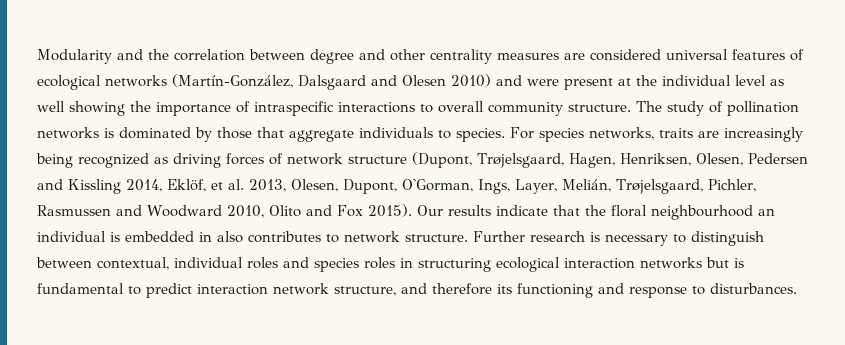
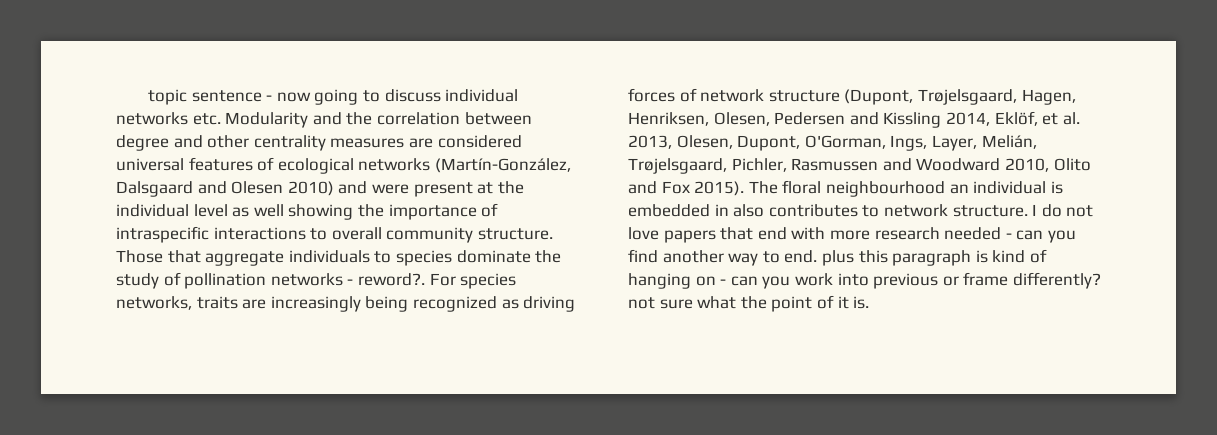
- Modularity and the correlation between degree and other centrality measures are considered universal features of ecological networks (Martín-González, Dalsgaard and Olesen 2010) and were present at the individual level as well showing the importance of intraspecific interactions to overall community structure.
+ topic sentence - now going to discuss individual networks etc. Modularity and the correlation between degree and other centrality measures are considered universal features of ecological networks (Martín-González, Dalsgaard and Olesen 2010) and were present at the individual level as well showing the importance of intraspecific interactions to overall community structure.
- The study of pollination networks is dominated by those that aggregate individuals to species.
+ Those that aggregate individuals to species dominate the study of pollination networks - reword?.
- Our results indicate that the floral neighbourhood an individual is embedded in also contributes to network structure.
+ The floral neighbourhood an individual is embedded in also contributes to network structure.
- Further research is necessary to distinguish between contextual, individual roles and species roles in structuring ecological interaction networks but is fundamental to predict interaction network structure, and therefore its functioning and response to disturbances.
+ I do not love papers that end with more research needed - can you find another way to end. plus this paragraph is kind of hanging on - can you work into previous or frame differently? not sure what the point of it is.

